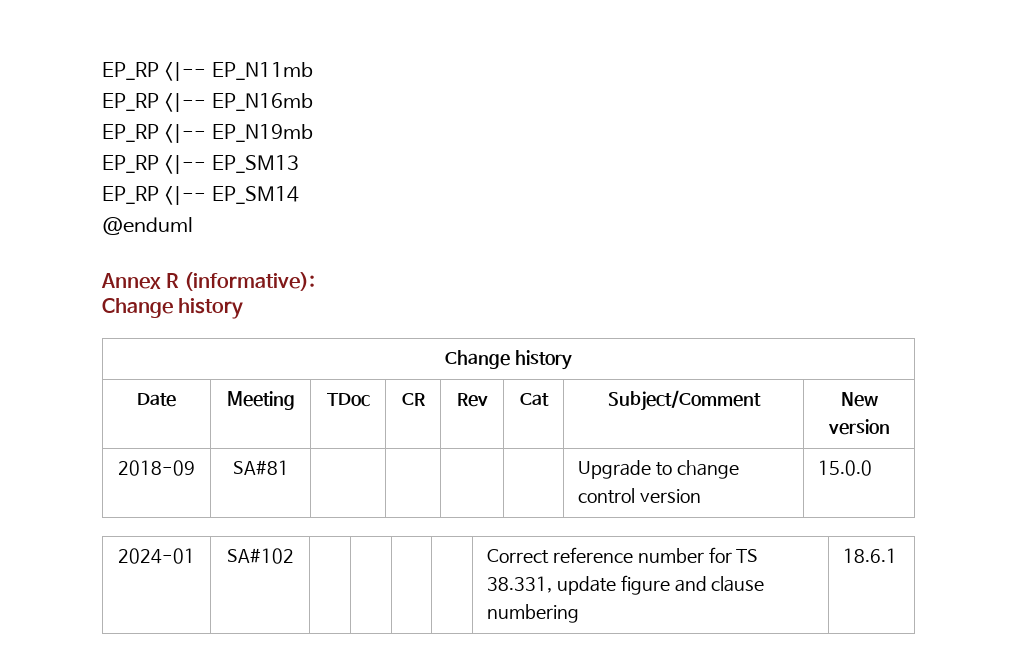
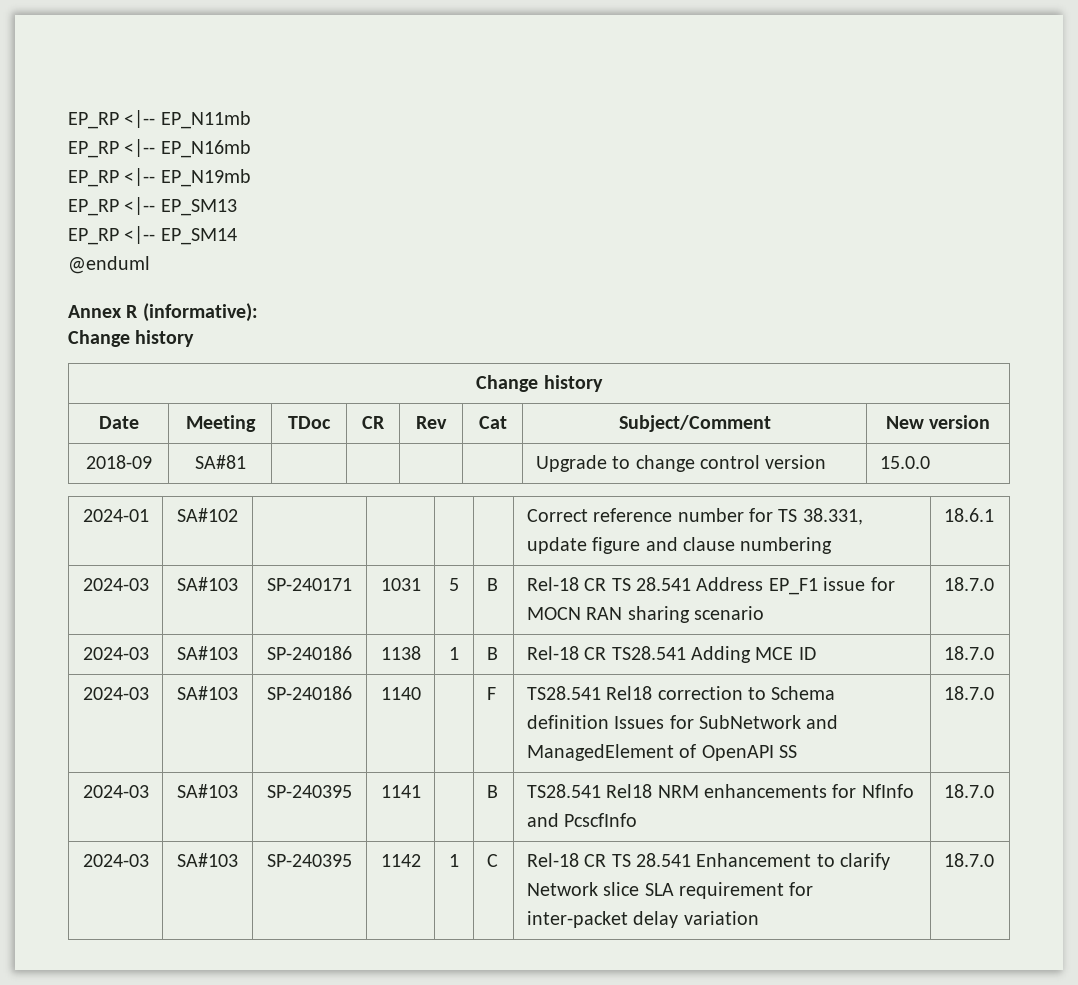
+ 2024-03 | SA#103 | SP-240171 | 1031 | 5 | B | Rel-18 CR TS 28.541 Address EP_F1 issue for MOCN RAN sharing scenario | 18.7.0
+ 2024-03 | SA#103 | SP-240186 | 1138 | 1 | B | Rel-18 CR TS28.541 Adding MCE ID | 18.7.0
+ 2024-03 | SA#103 | SP-240186 | 1140 | | F | TS28.541 Rel18 correction to Schema definition Issues for SubNetwork and ManagedElement of OpenAPI SS | 18.7.0
+ 2024-03 | SA#103 | SP-240395 | 1141 | | B | TS28.541 Rel18 NRM enhancements for NfInfo and PcscfInfo | 18.7.0
+ 2024-03 | SA#103 | SP-240395 | 1142 | 1 | C | Rel-18 CR TS 28.541 Enhancement to clarify Network slice SLA requirement for inter-packet delay variation | 18.7.0

